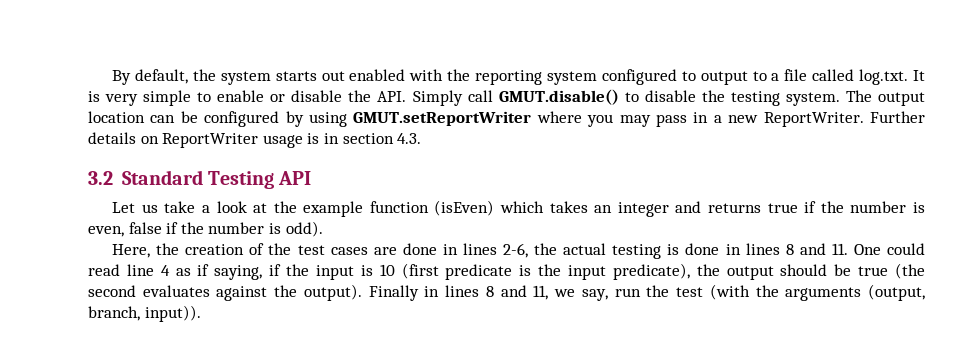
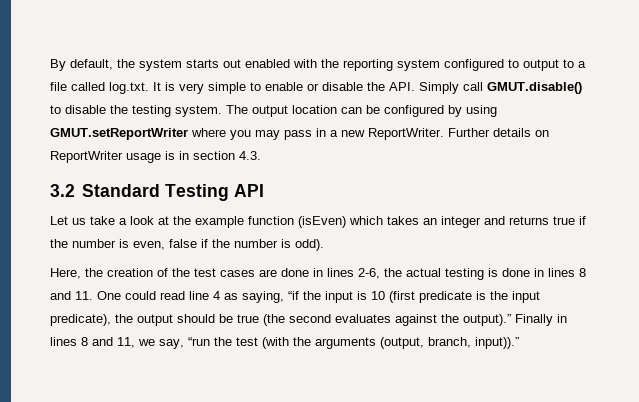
- Here, the creation of the test cases are done in lines 2-6, the actual testing is done in lines 8 and 11. One could read line 4 as if saying, if the input is 10 (first predicate is the input predicate), the output should be true (the second evaluates against the output).
+ Here, the creation of the test cases are done in lines 2-6, the actual testing is done in lines 8 and 11. One could read line 4 as saying, “if the input is 10 (first predicate is the input predicate), the output should be true (the second evaluates against the output).”
- Finally in lines 8 and 11, we say, run the test (with the arguments (output, branch, input)).
+ Finally in lines 8 and 11, we say, “run the test (with the arguments (output, branch, input)).”

